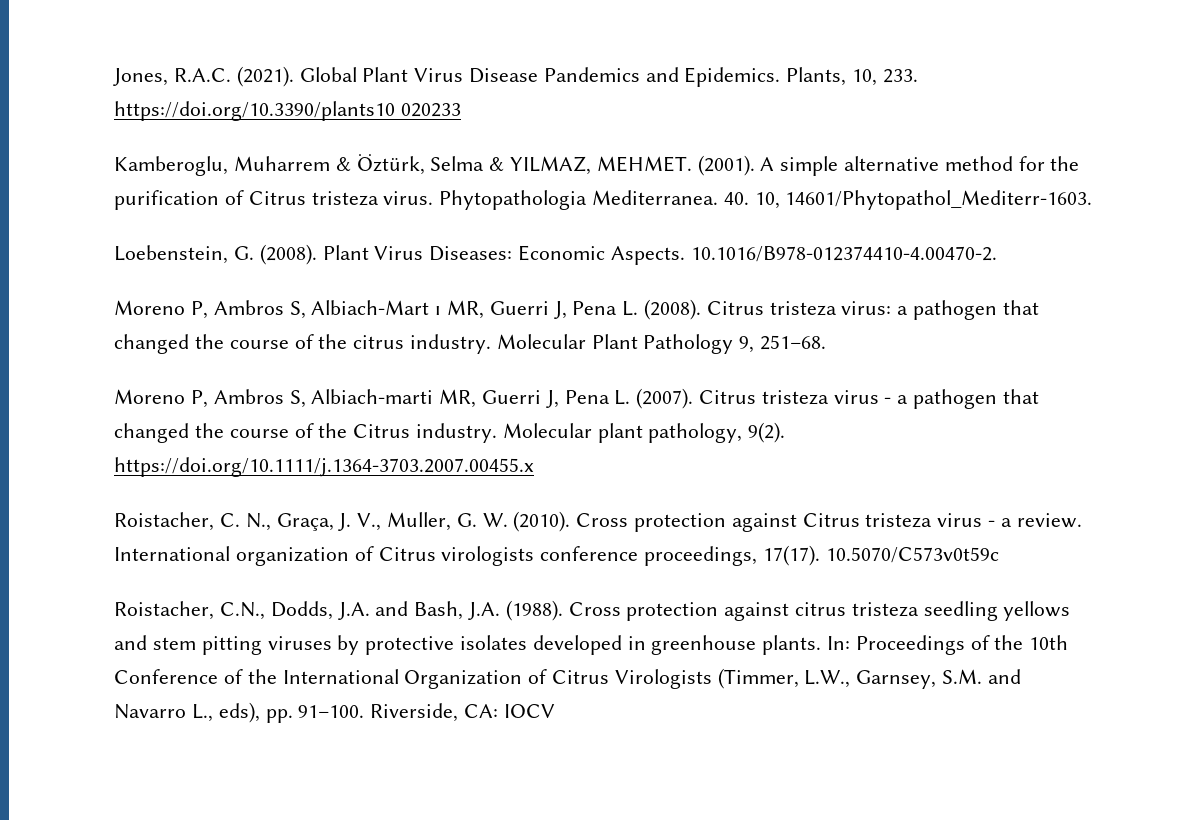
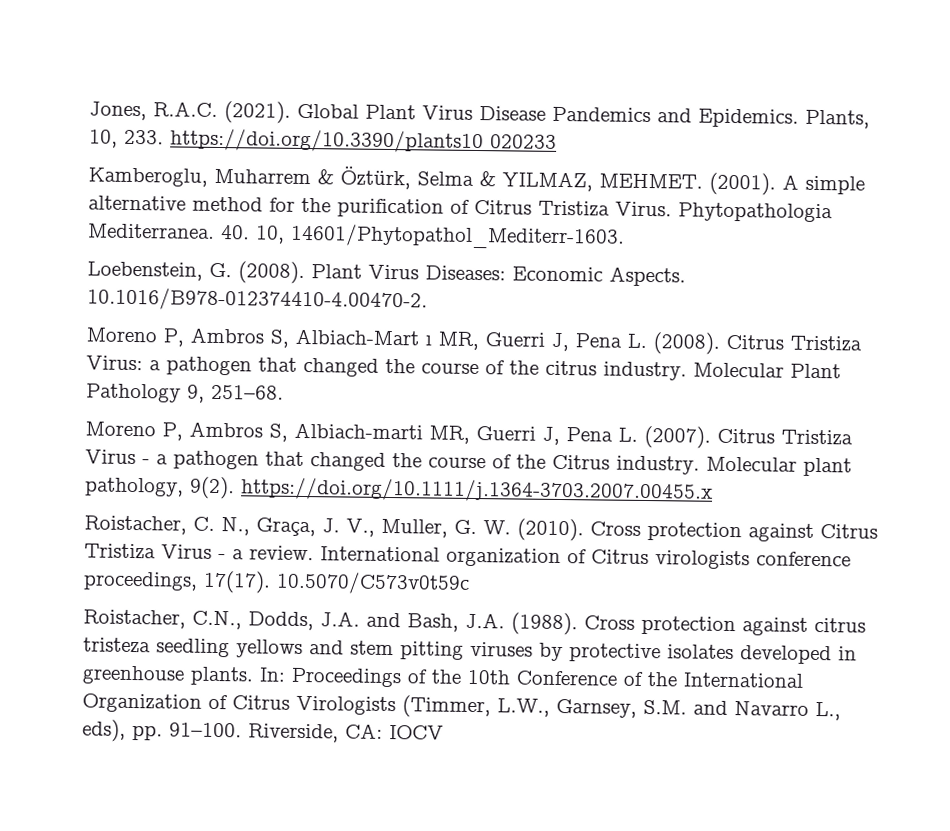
- A simple alternative method for the purification of Citrus tristeza virus.
+ A simple alternative method for the purification of Citrus Tristiza Virus.
- Citrus tristeza virus: a pathogen that changed the course of the citrus industry.
+ Citrus Tristiza Virus: a pathogen that changed the course of the citrus industry.
- Citrus tristeza virus - a pathogen that changed the course of the Citrus industry.
+ Citrus Tristiza Virus - a pathogen that changed the course of the Citrus industry.
- Cross protection against Citrus tristeza virus - a review.
+ Cross protection against Citrus Tristiza Virus - a review.

